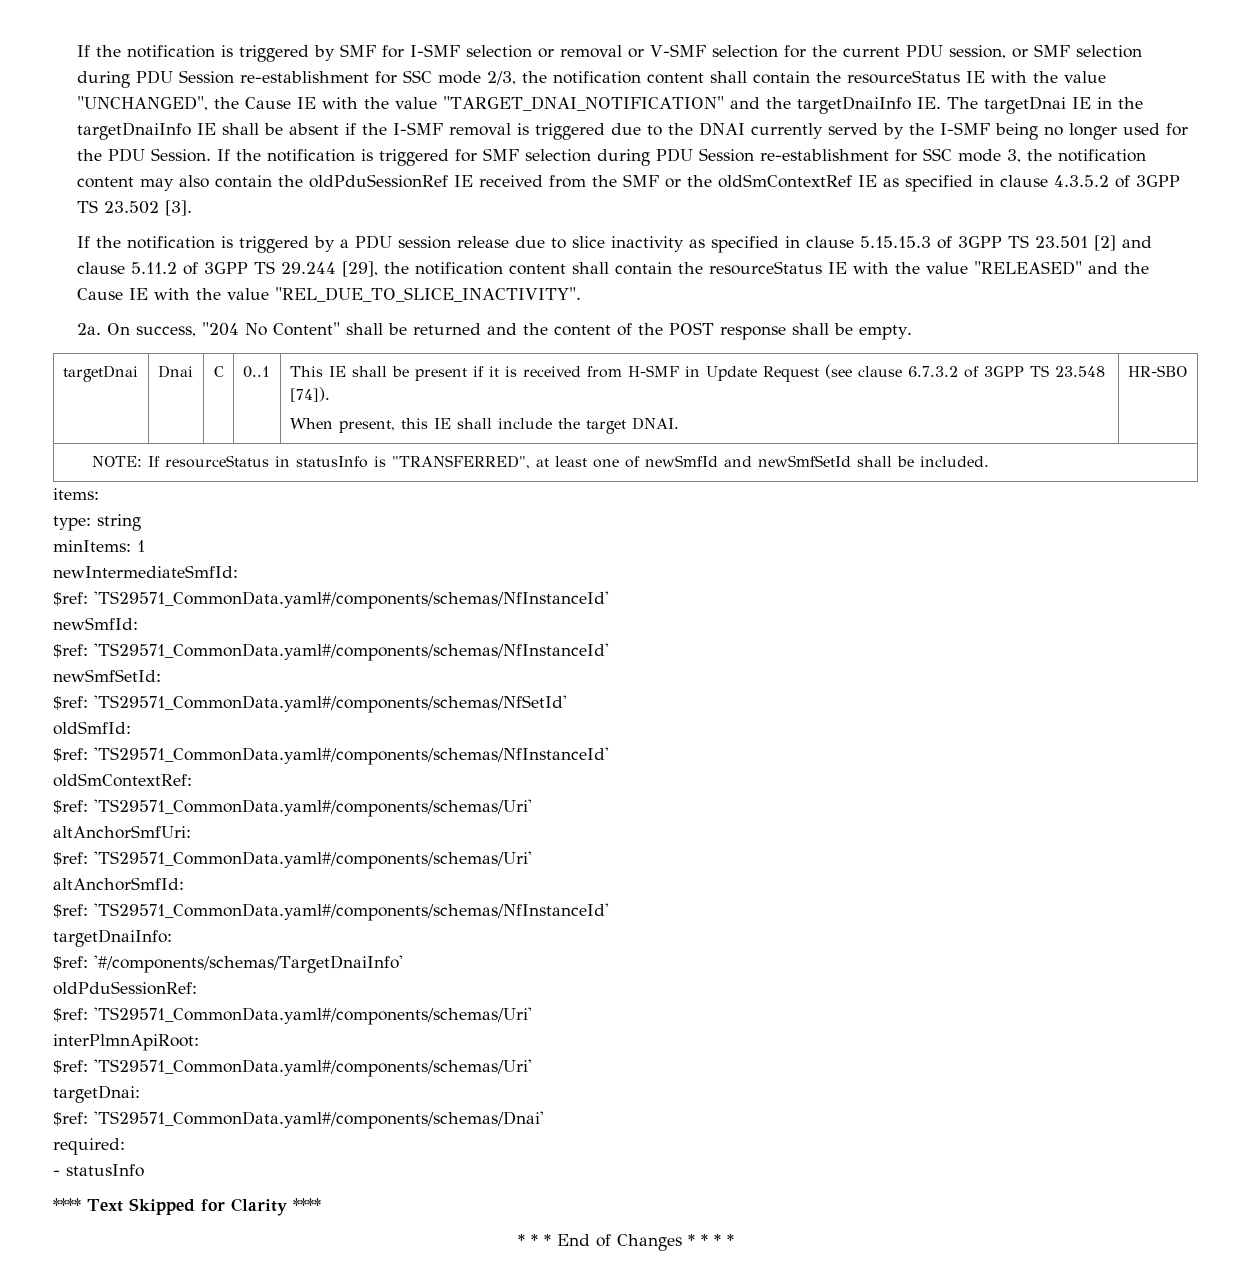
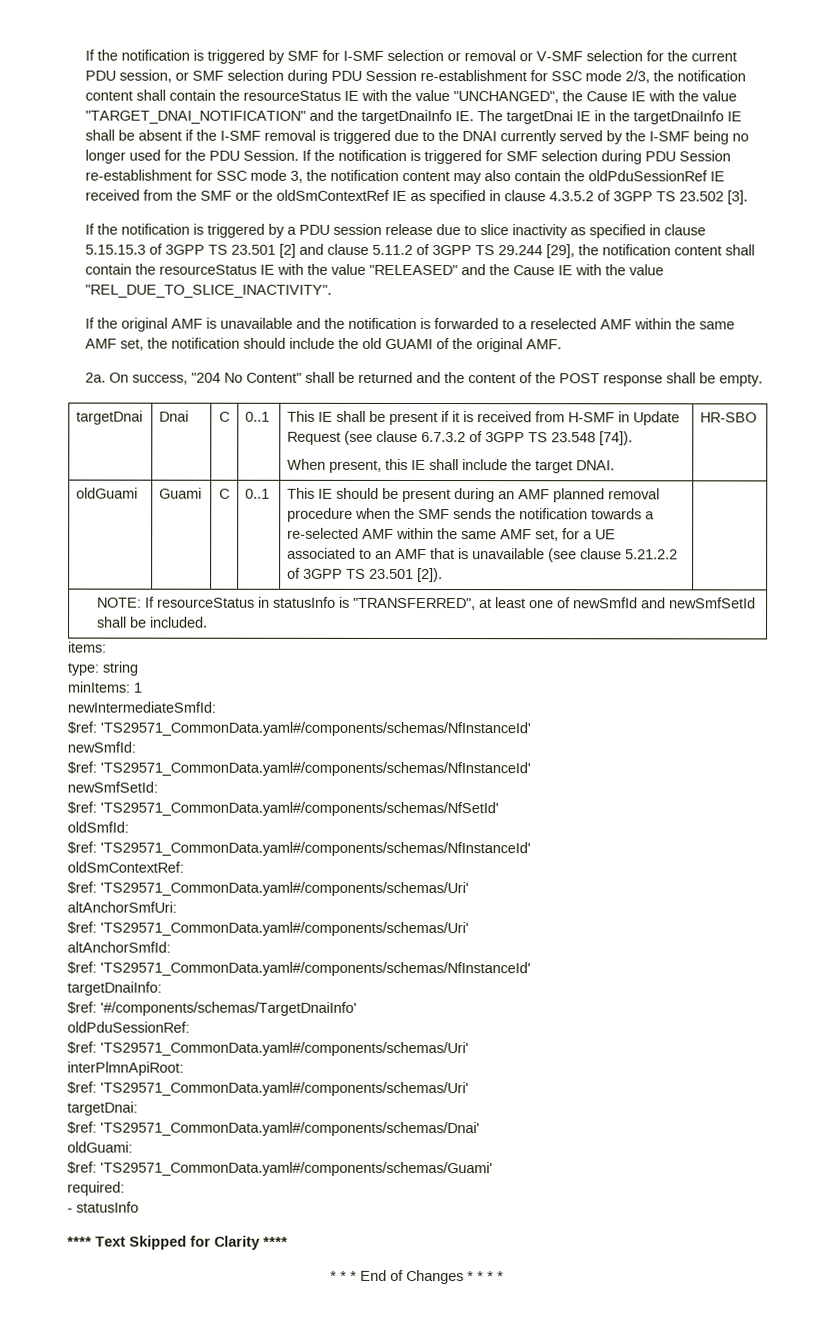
+ If the original AMF is unavailable and the notification is forwarded to a reselected AMF within the same AMF set, the notification should include the old GUAMI of the original AMF.
+ oldGuami | Guami | C | 0..1 | This IE should be present during an AMF planned removal procedure when the SMF sends the notification towards a re-selected AMF within the same AMF set, for a UE associated to an AMF that is unavailable (see clause 5.21.2.2 of 3GPP TS 23.501 [2]).
+ oldGuami:
+ $ref: 'TS29571_CommonData.yaml#/components/schemas/Guami'

